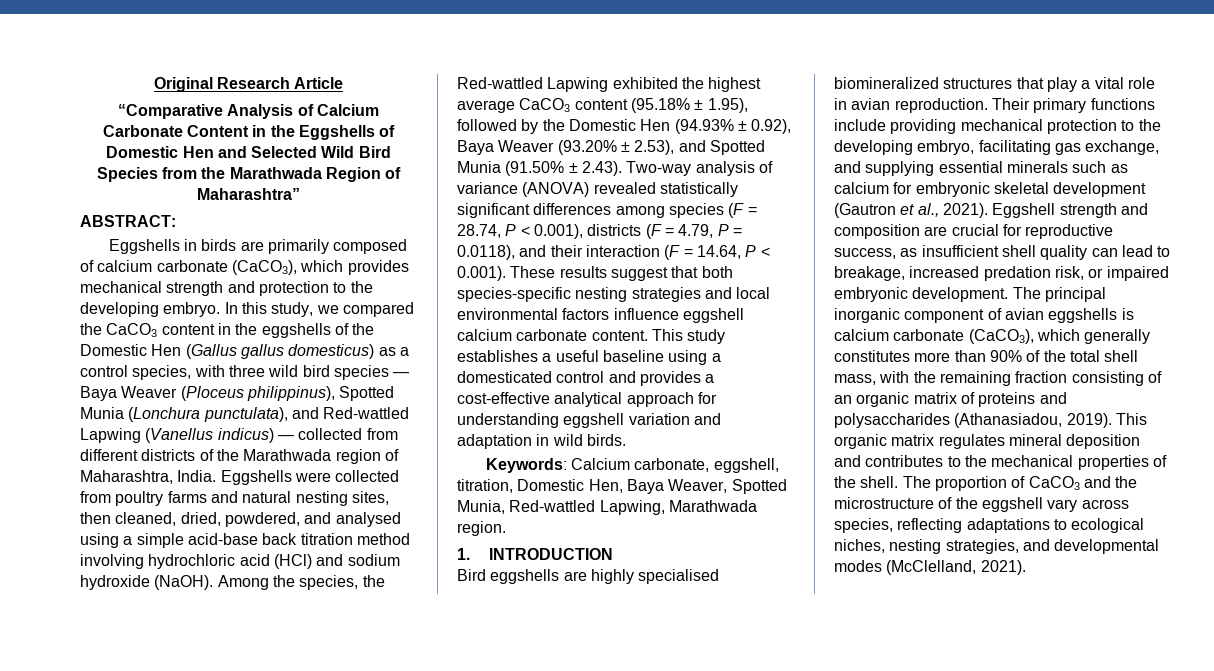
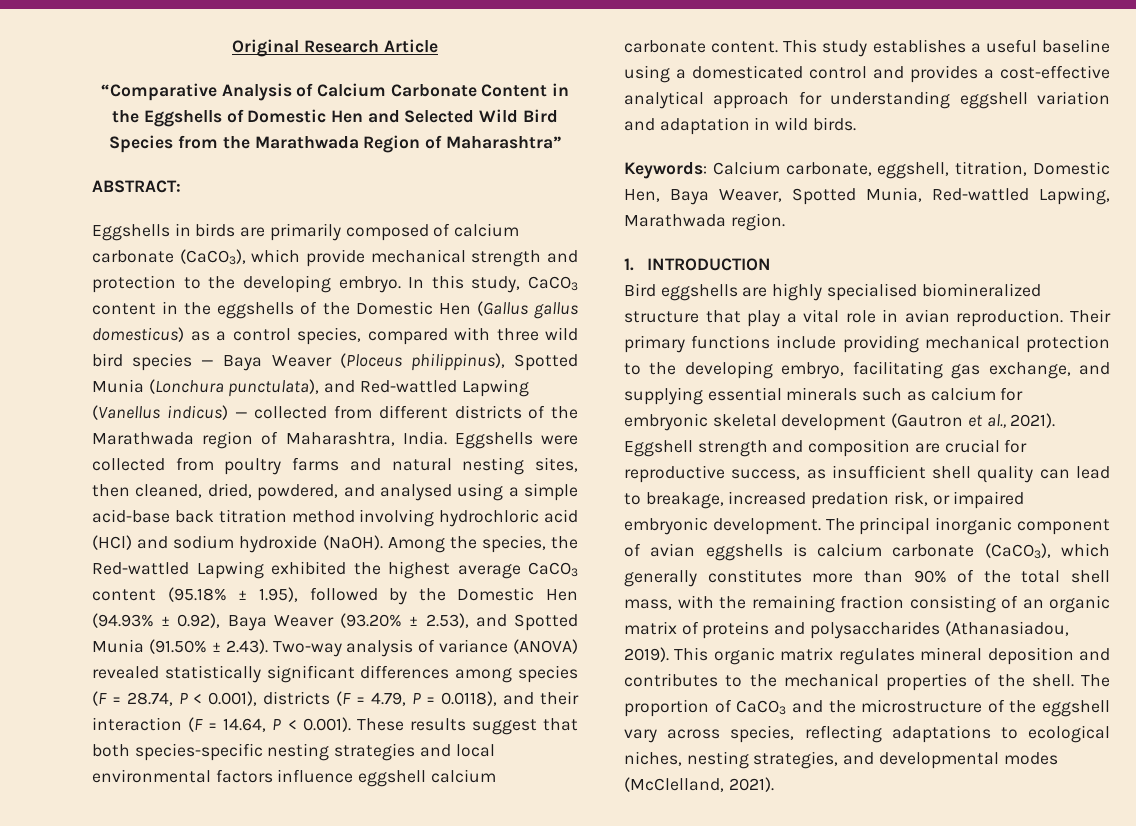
- Eggshells in birds are primarily composed of calcium carbonate (CaCO3), which provides mechanical strength and protection to the developing embryo.
+ Eggshells in birds are primarily composed of calcium carbonate (CaCO3), which provide mechanical strength and protection to the developing embryo.
- In this study, we compared the CaCO3 content in the eggshells of the Domestic Hen (Gallus gallus domesticus) as a control species, with three wild bird species — Baya Weaver (Ploceus philippinus), Spotted Munia (Lonchura punctulata), and Red-wattled Lapwing (Vanellus indicus) — collected from different districts of the Marathwada region of Maharashtra, India.
+ In this study, CaCO3 content in the eggshells of the Domestic Hen (Gallus gallus domesticus) as a control species, compared with three wild bird species — Baya Weaver (Ploceus philippinus), Spotted Munia (Lonchura punctulata), and Red-wattled Lapwing (Vanellus indicus) — collected from different districts of the Marathwada region of Maharashtra, India.
- Bird eggshells are highly specialised biomineralized structures that play a vital role in avian reproduction.
+ Bird eggshells are highly specialised biomineralized structure that play a vital role in avian reproduction.

